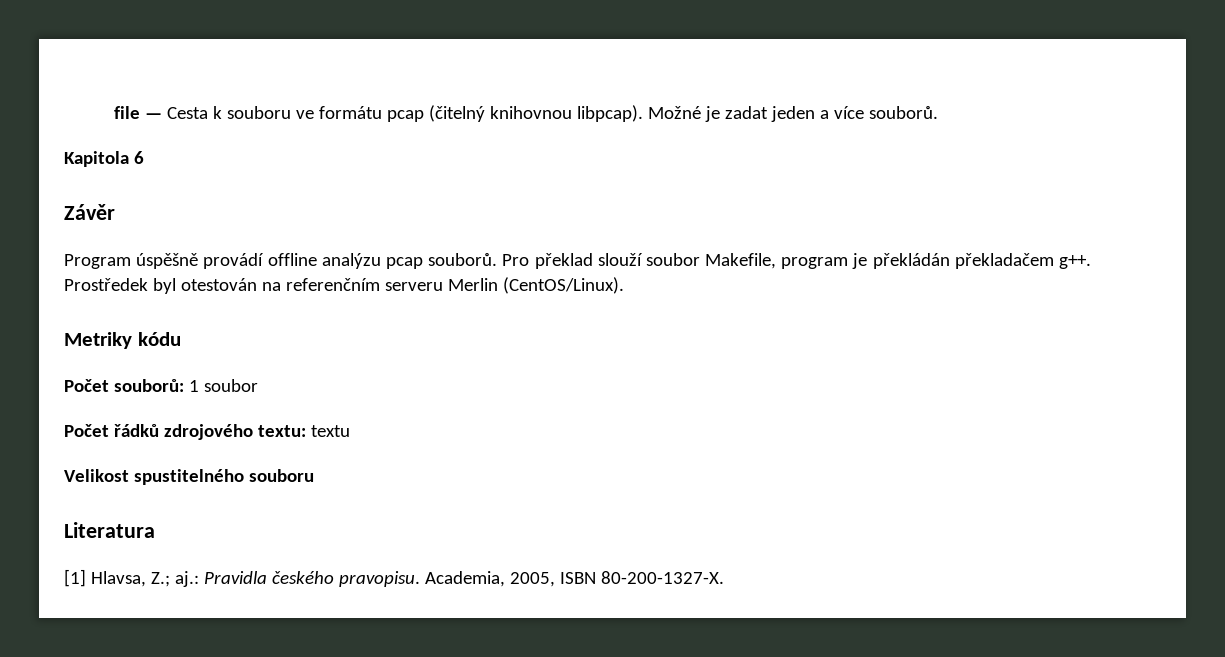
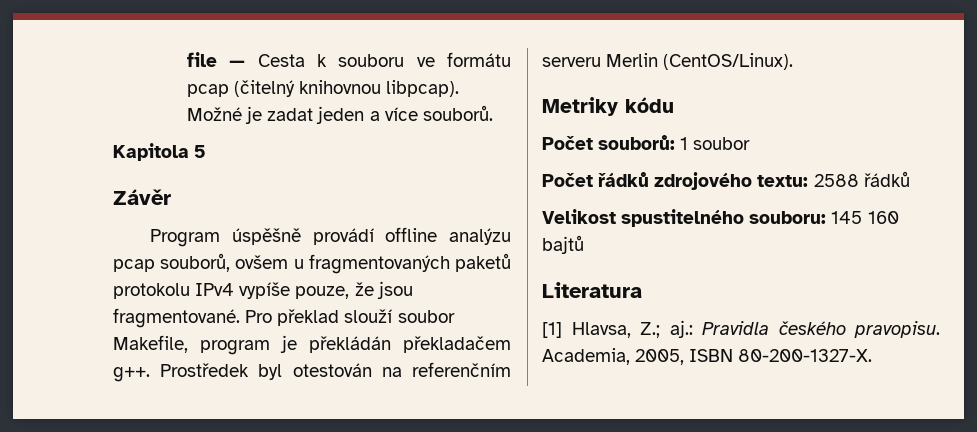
- Kapitola 6
+ Kapitola 5
- Program úspěšně provádí offline analýzu pcap souborů.
+ Program úspěšně provádí offline analýzu pcap souborů, ovšem u fragmentovaných paketů protokolu IPv4 vypíše pouze, že jsou fragmentované.
- Počet řádků zdrojového textu: textu
+ Počet řádků zdrojového textu: 2588 řádků
- Velikost spustitelného souboru
+ Velikost spustitelného souboru: 145 160 bajtů

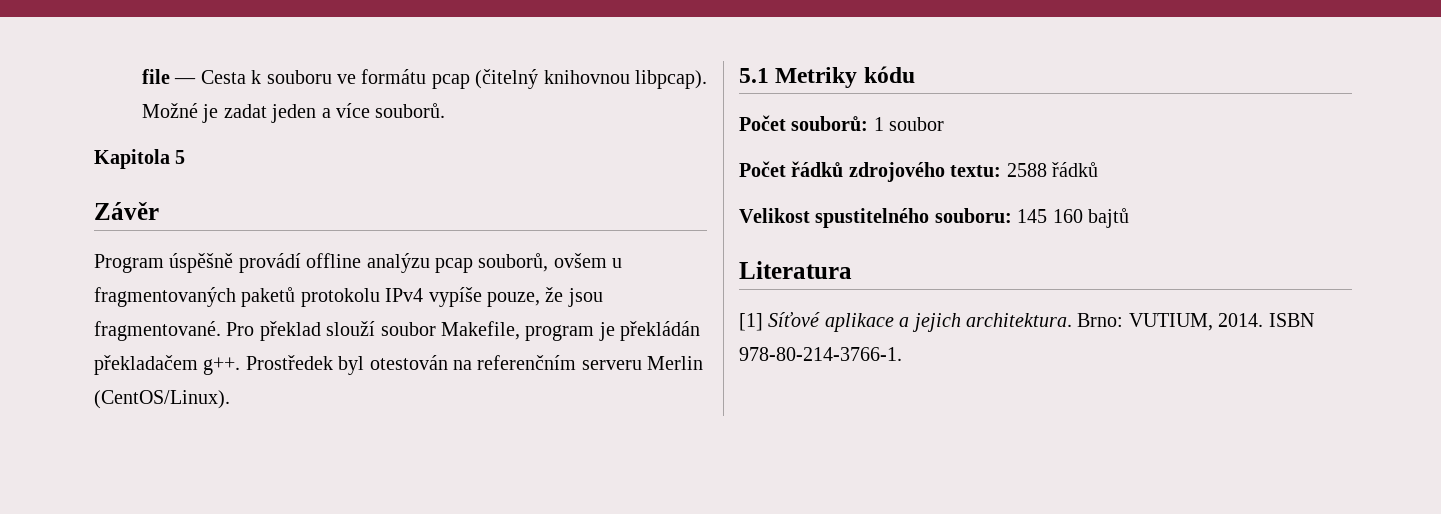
- Metriky kódu
+ 5.1 Metriky kódu
- [1] Hlavsa, Z.; aj.: Pravidla českého pravopisu. Academia, 2005, ISBN 80-200-1327-X.
+ [1] Síťové aplikace a jejich architektura. Brno: VUTIUM, 2014. ISBN 978-80-214-3766-1.

